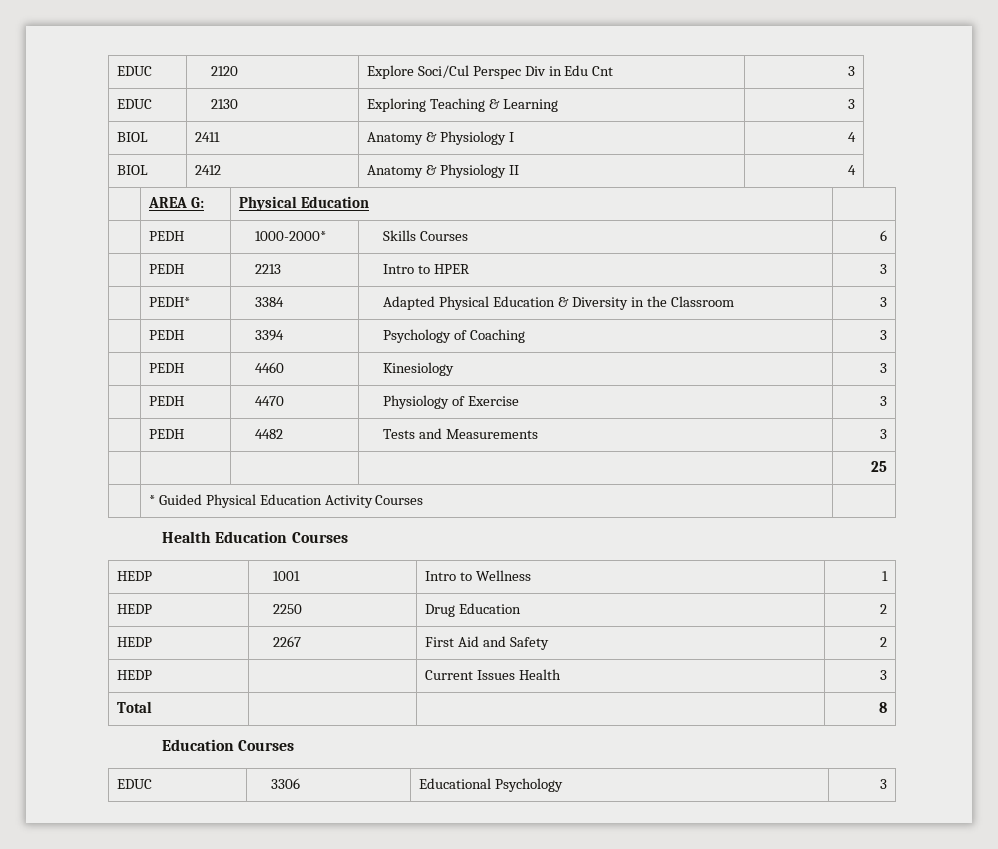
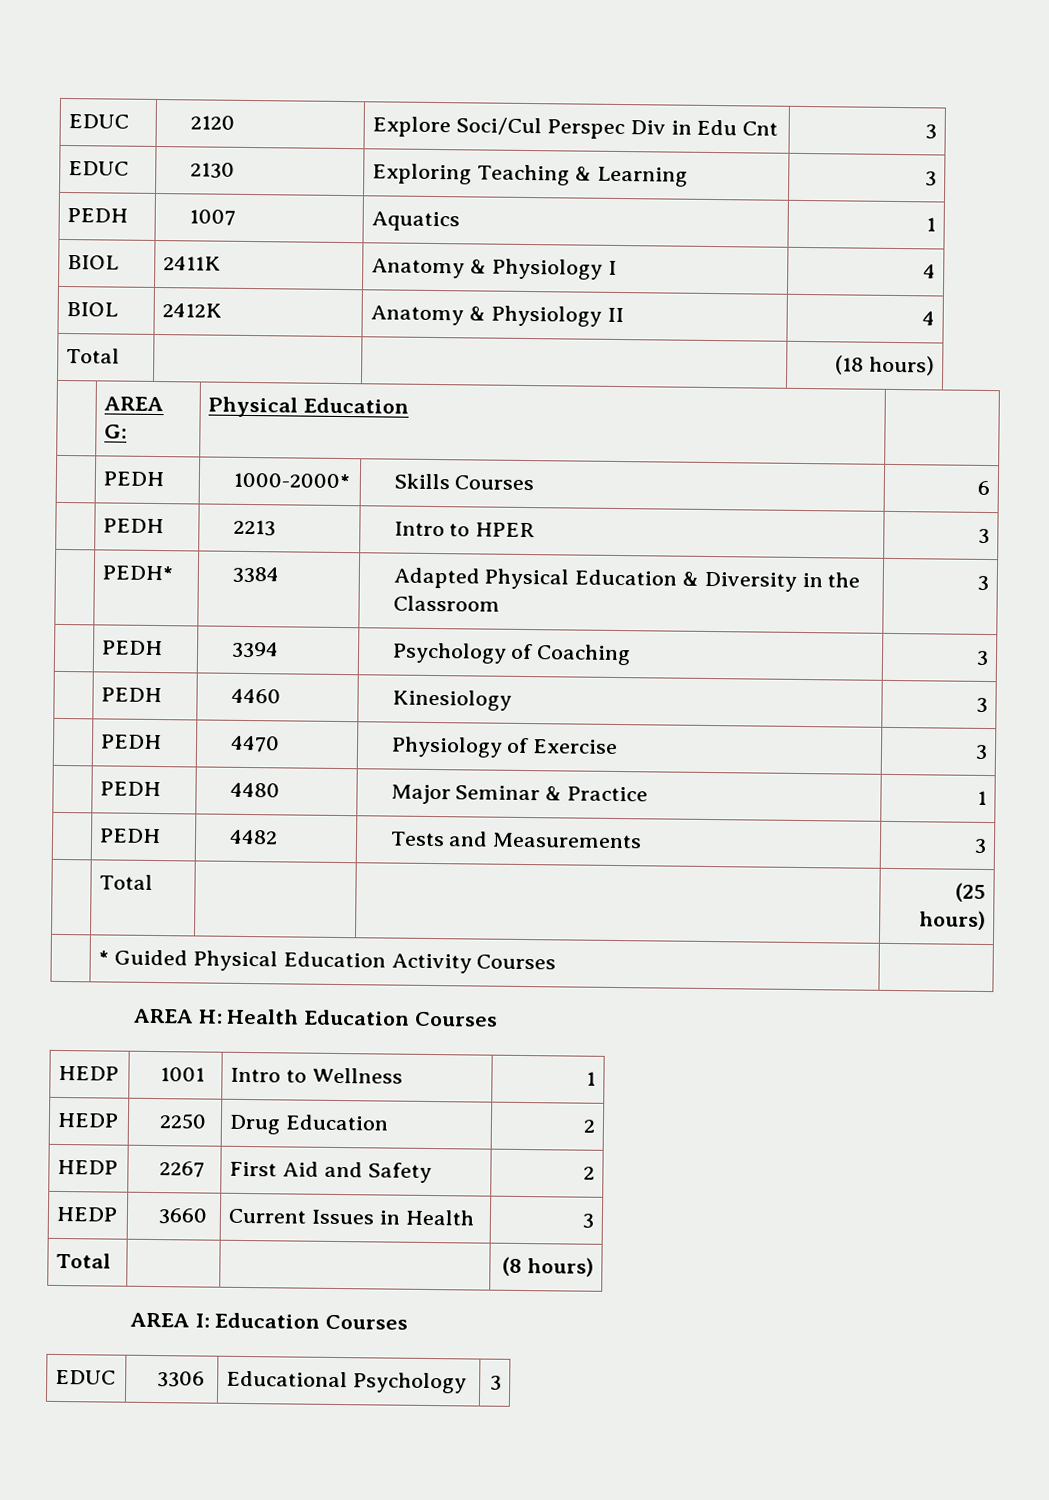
- BIOL | 2411 | Anatomy & Physiology I | 4
+ PEDH | 1007 | Aquatics | 1
+ BIOL | 2411K | Anatomy & Physiology I | 4
- BIOL | 2412 | Anatomy & Physiology II | 4
+ BIOL | 2412K | Anatomy & Physiology II | 4
+ Total | | | (18 hours)
+ | PEDH | 4480 | Major Seminar & Practice | 1
- | | | | 25
+ | Total | | | (25 hours)
- Health Education Courses
+ AREA H: Health Education Courses
- HEDP | | Current Issues Health | 3
+ HEDP | 3660 | Current Issues in Health | 3
- Total | | | 8
- Education Courses
+ Total | | | (8 hours)
+ AREA I: Education Courses

